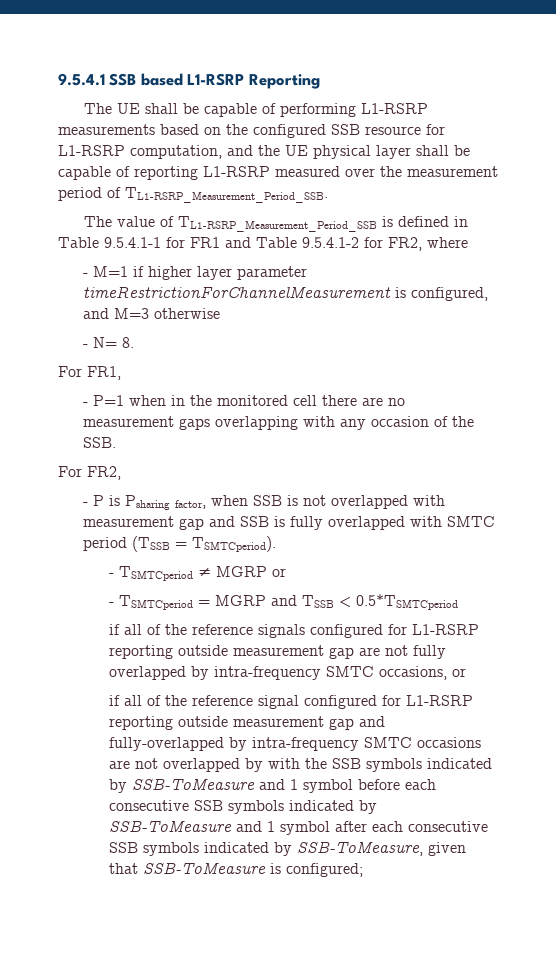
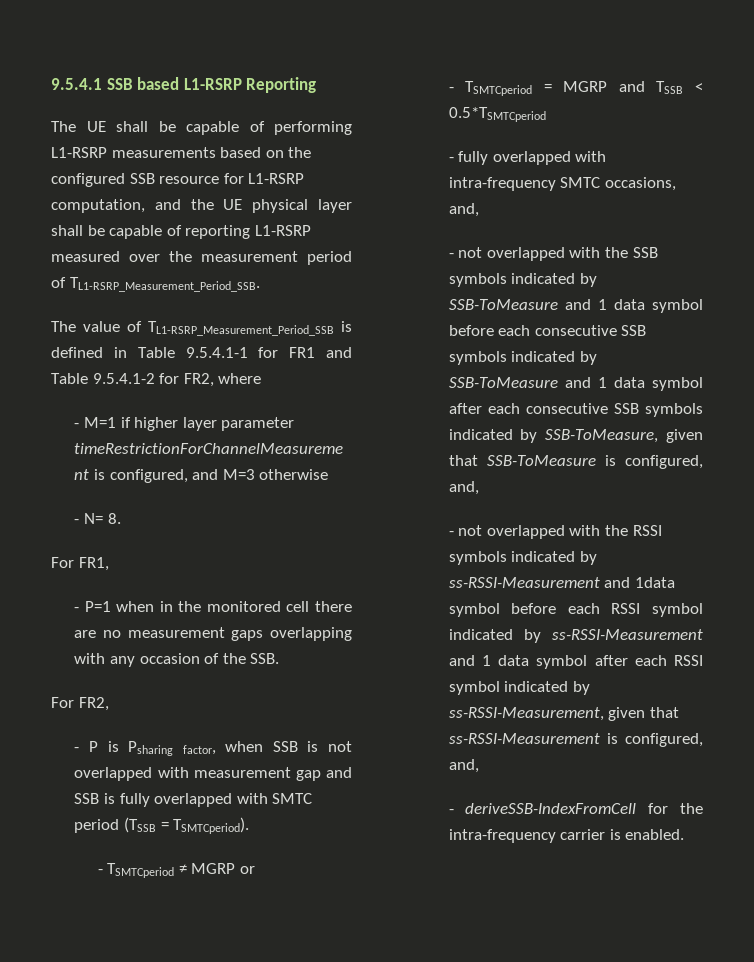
- if all of the reference signals configured for L1-RSRP reporting outside measurement gap are not fully overlapped by intra-frequency SMTC occasions, or
- if all of the reference signal configured for L1-RSRP reporting outside measurement gap and fully-overlapped by intra-frequency SMTC occasions are not overlapped by with the SSB symbols indicated by SSB-ToMeasure and 1 symbol before each consecutive SSB symbols indicated by SSB-ToMeasure and 1 symbol after each consecutive SSB symbols indicated by SSB-ToMeasure, given that SSB-ToMeasure is configured;
+ - fully overlapped with intra-frequency SMTC occasions, and,
+ - not overlapped with the SSB symbols indicated by SSB-ToMeasure and 1 data symbol before each consecutive SSB symbols indicated by SSB-ToMeasure and 1 data symbol after each consecutive SSB symbols indicated by SSB-ToMeasure, given that SSB-ToMeasure is configured, and,
+ - not overlapped with the RSSI symbols indicated by ss-RSSI-Measurement and 1data symbol before each RSSI symbol indicated by ss-RSSI-Measurement and 1 data symbol after each RSSI symbol indicated by ss-RSSI-Measurement, given that ss-RSSI-Measurement is configured, and,
+ - deriveSSB-IndexFromCell for the intra-frequency carrier is enabled.

